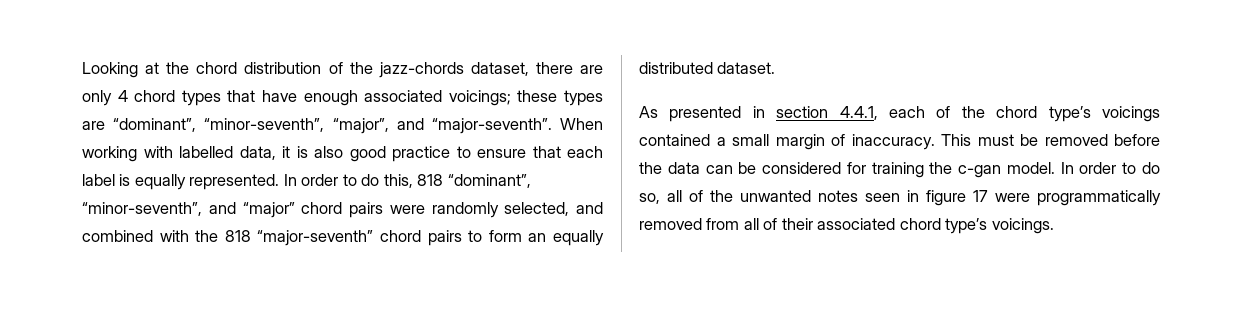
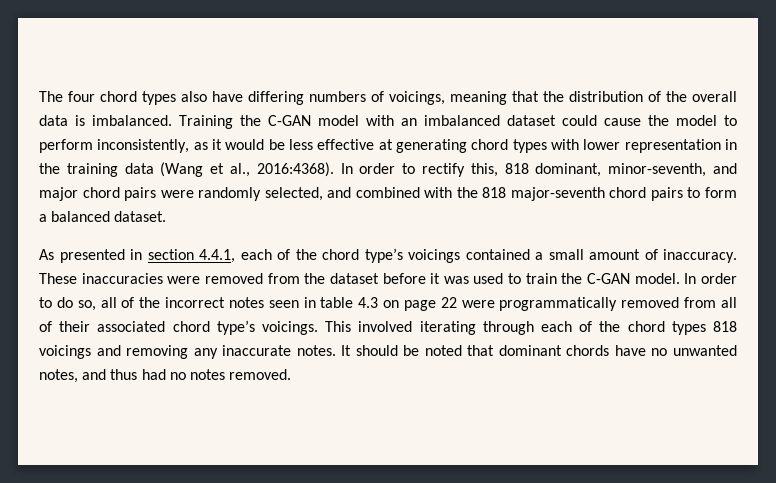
- Looking at the chord distribution of the jazz-chords dataset, there are only 4 chord types that have enough associated voicings; these types are “dominant”, “minor-seventh”, “major”, and “major-seventh”. When working with labelled data, it is also good practice to ensure that each label is equally represented. In order to do this, 818 “dominant”, “minor-seventh”, and “major” chord pairs were randomly selected, and combined with the 818 “major-seventh” chord pairs to form an equally distributed dataset.
+ The four chord types also have differing numbers of voicings, meaning that the distribution of the overall data is imbalanced. Training the C-GAN model with an imbalanced dataset could cause the model to perform inconsistently, as it would be less effective at generating chord types with lower representation in the training data (Wang et al., 2016:4368). In order to rectify this, 818 dominant, minor-seventh, and major chord pairs were randomly selected, and combined with the 818 major-seventh chord pairs to form a balanced dataset.
- As presented in section 4.4.1, each of the chord type’s voicings contained a small margin of inaccuracy.
+ As presented in section 4.4.1, each of the chord type’s voicings contained a small amount of inaccuracy.
- This must be removed before the data can be considered for training the c-gan model.
+ These inaccuracies were removed from the dataset before it was used to train the C-GAN model.
- In order to do so, all of the unwanted notes seen in figure 17 were programmatically removed from all of their associated chord type’s voicings.
+ In order to do so, all of the incorrect notes seen in table 4.3 on page 22 were programmatically removed from all of their associated chord type’s voicings.
+ This involved iterating through each of the chord types 818 voicings and removing any inaccurate notes. It should be noted that dominant chords have no unwanted notes, and thus had no notes removed.

